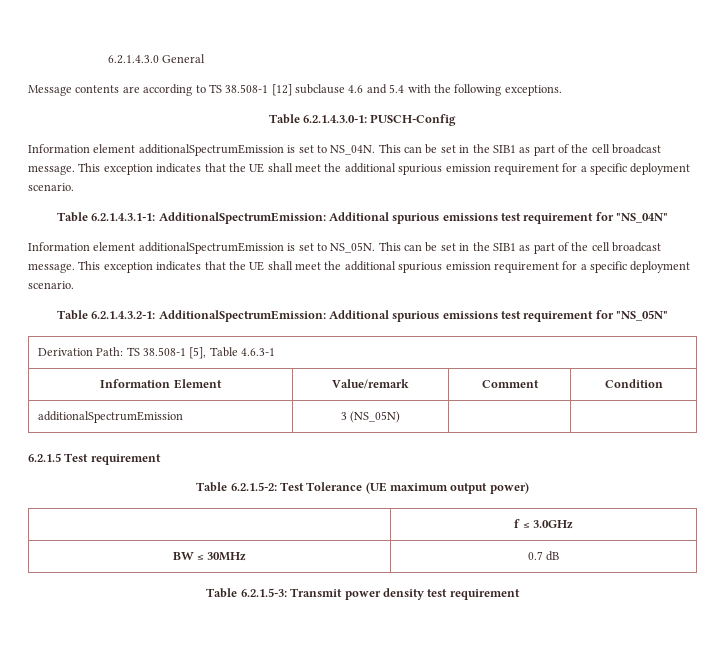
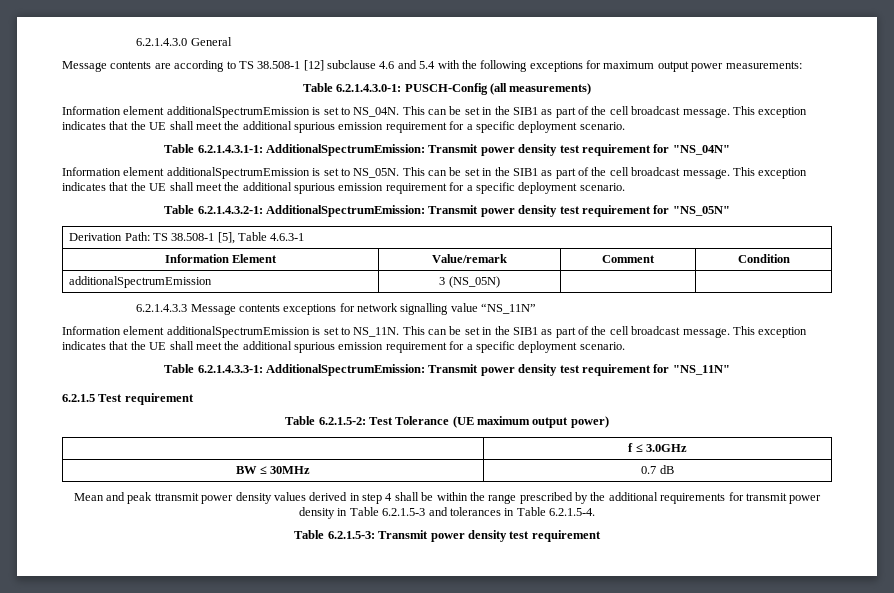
- Message contents are according to TS 38.508-1 [12] subclause 4.6 and 5.4 with the following exceptions.
+ Message contents are according to TS 38.508-1 [12] subclause 4.6 and 5.4 with the following exceptions for maximum output power measurements:
- Table 6.2.1.4.3.0-1: PUSCH-Config
+ Table 6.2.1.4.3.0-1: PUSCH-Config (all measurements)
- Table 6.2.1.4.3.1-1: AdditionalSpectrumEmission: Additional spurious emissions test requirement for "NS_04N"
+ Table 6.2.1.4.3.1-1: AdditionalSpectrumEmission: Transmit power density test requirement for "NS_04N"
- Table 6.2.1.4.3.2-1: AdditionalSpectrumEmission: Additional spurious emissions test requirement for "NS_05N"
+ Table 6.2.1.4.3.2-1: AdditionalSpectrumEmission: Transmit power density test requirement for "NS_05N"
+ 6.2.1.4.3.3 Message contents exceptions for network signalling value “NS_11N”
+ Information element additionalSpectrumEmission is set to NS_11N. This can be set in the SIB1 as part of the cell broadcast message. This exception indicates that the UE shall meet the additional spurious emission requirement for a specific deployment scenario.
+ Table 6.2.1.4.3.3-1: AdditionalSpectrumEmission: Transmit power density test requirement for "NS_11N"
+ Mean and peak ttransmit power density values derived in step 4 shall be within the range prescribed by the additional requirements for transmit power density in Table 6.2.1.5-3 and tolerances in Table 6.2.1.5-4.

